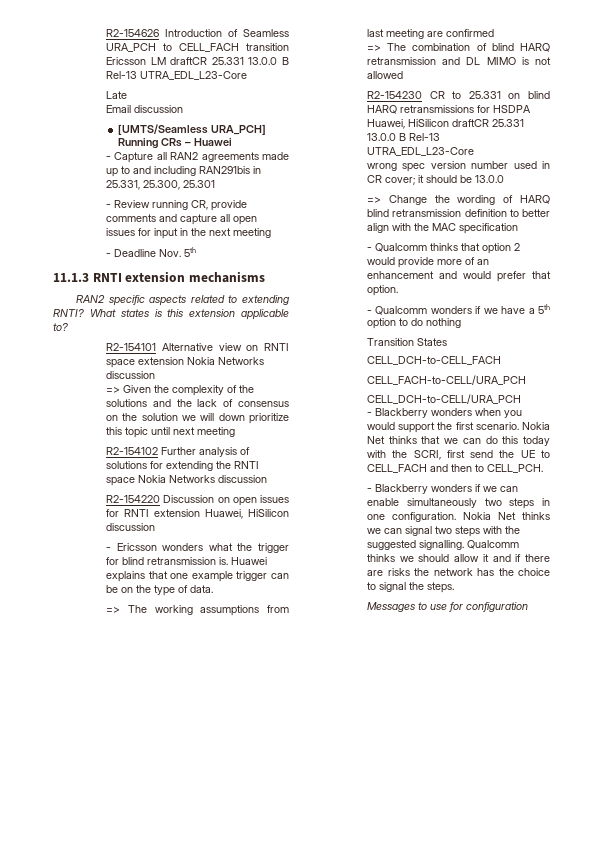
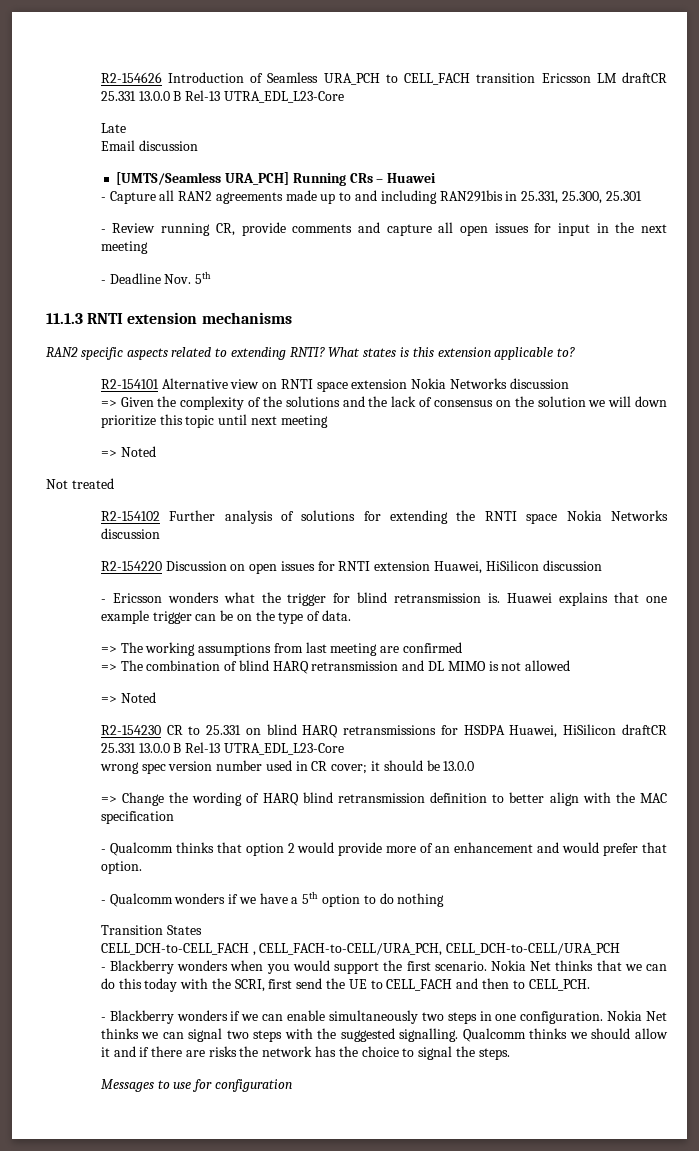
  => Given the complexity of the solutions and the lack of consensus on the solution we will down prioritize this topic until next meeting
+ => Noted
+ Not treated
  => The combination of blind HARQ retransmission and DL MIMO is not allowed
+ => Noted
- CELL_DCH-to-CELL_FACH
- CELL_FACH-to-CELL/URA_PCH
- CELL_DCH-to-CELL/URA_PCH
+ CELL_DCH-to-CELL_FACH , CELL_FACH-to-CELL/URA_PCH, CELL_DCH-to-CELL/URA_PCH

